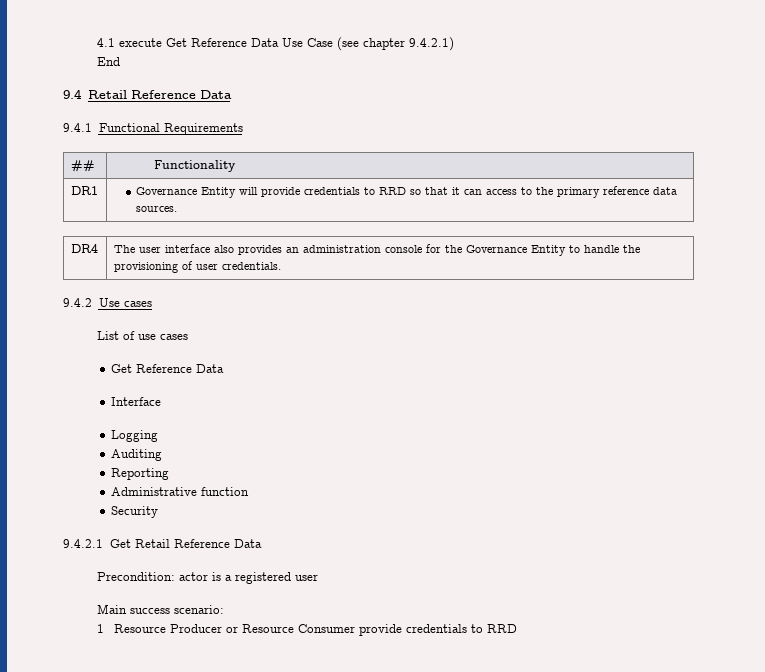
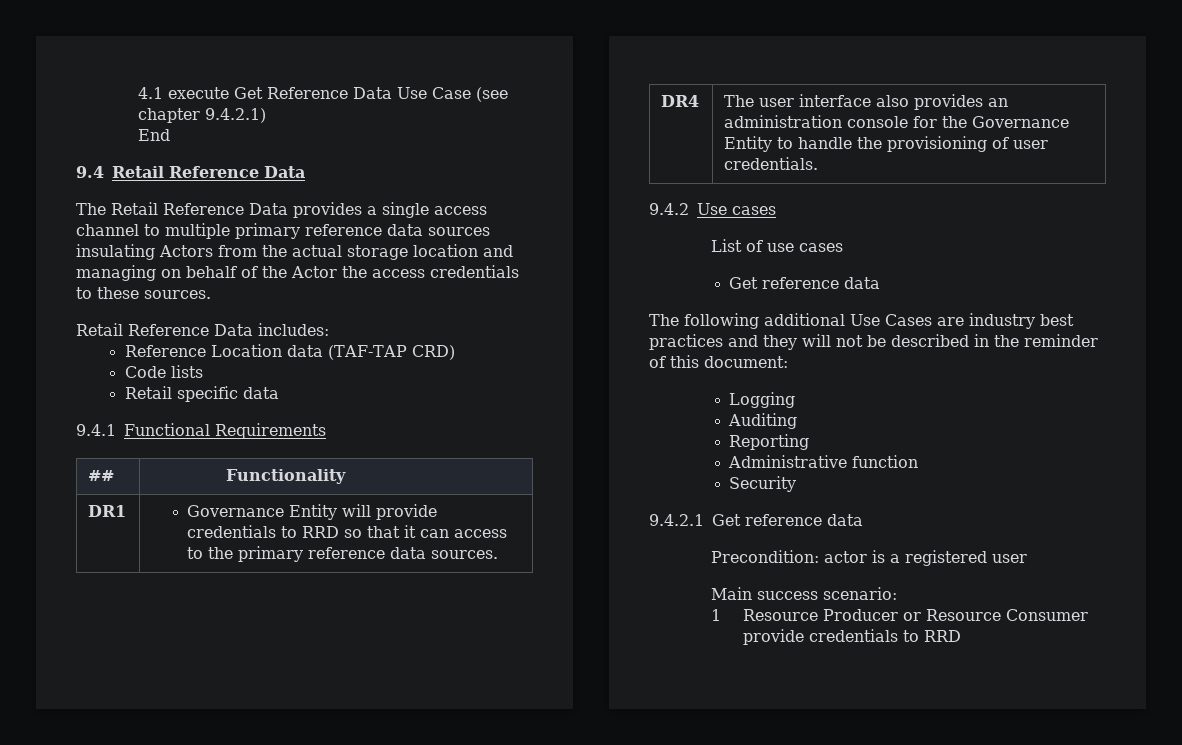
+ The Retail Reference Data provides a single access channel to multiple primary reference data sources insulating Actors from the actual storage location and managing on behalf of the Actor the access credentials to these sources.
+ Retail Reference Data includes:
+ Reference Location data (TAF-TAP CRD)
+ Code lists
+ Retail specific data
  List of use cases
- Get Reference Data
- Interface
+ Get reference data
+ The following additional Use Cases are industry best practices and they will not be described in the reminder of this document:
- 9.4.2.1 Get Retail Reference Data
+ 9.4.2.1 Get reference data

